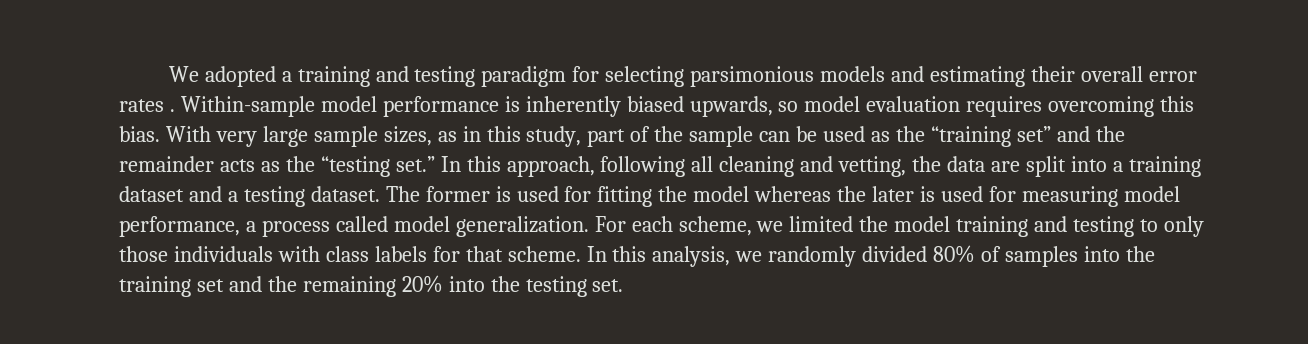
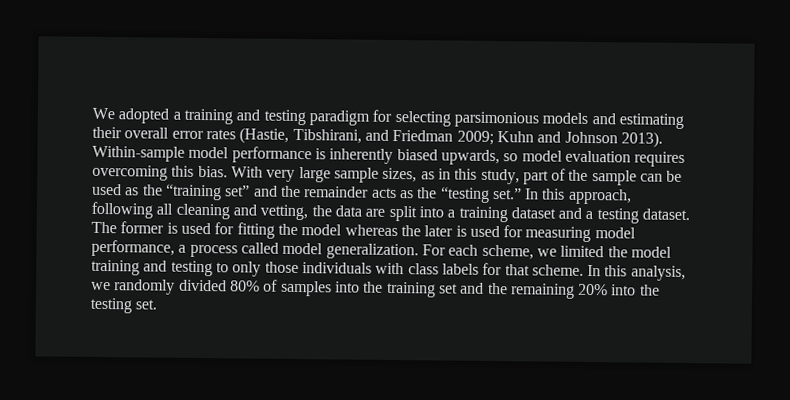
- We adopted a training and testing paradigm for selecting parsimonious models and estimating their overall error rates .
+ We adopted a training and testing paradigm for selecting parsimonious models and estimating their overall error rates (Hastie, Tibshirani, and Friedman 2009; Kuhn and Johnson 2013).

